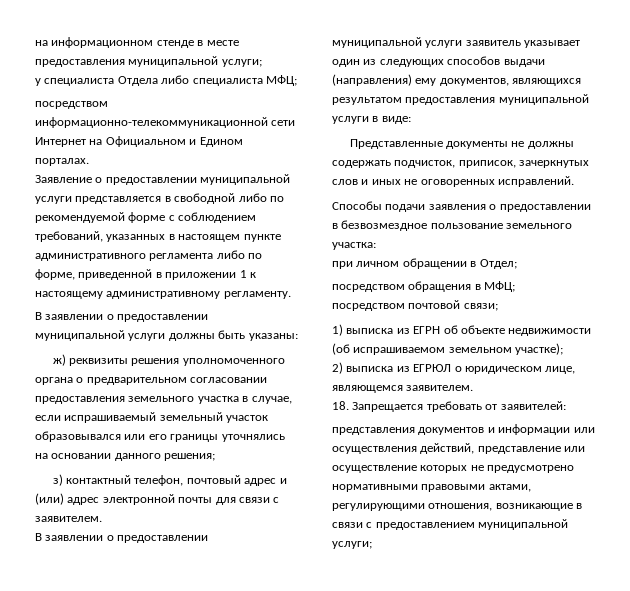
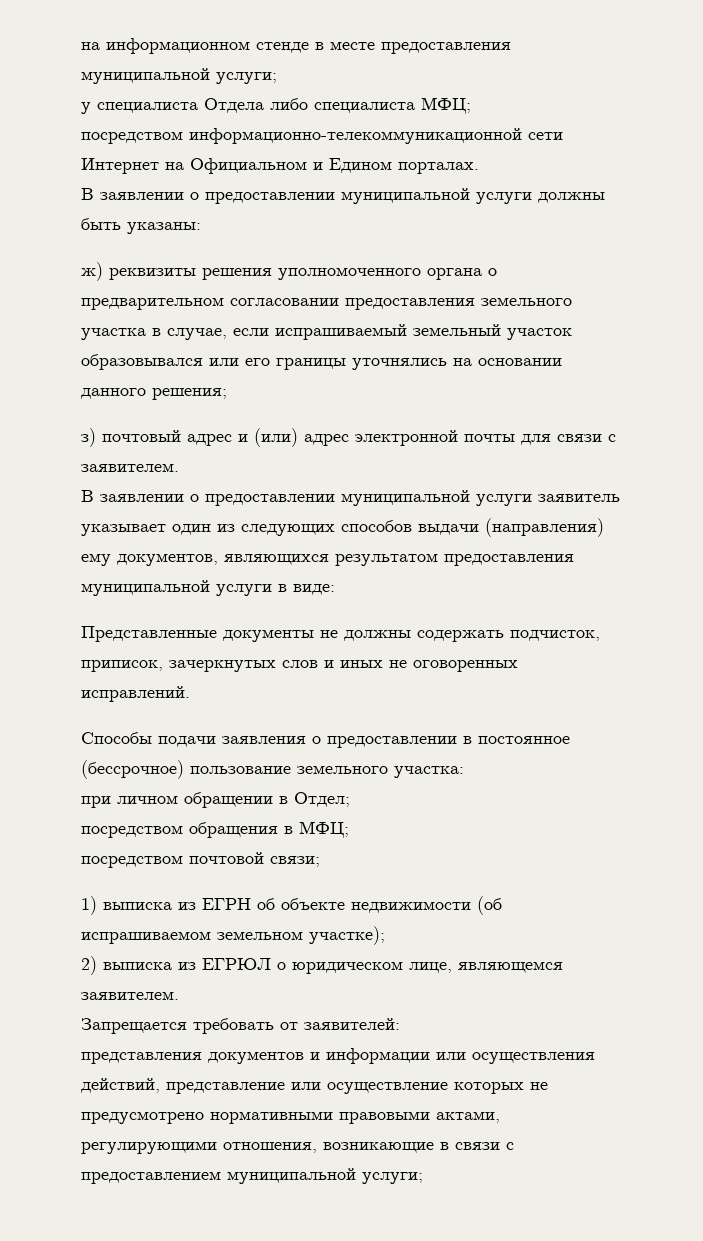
- Заявление о предоставлении муниципальной услуги представляется в свободной либо по рекомендуемой форме с соблюдением требований, указанных в настоящем пункте административного регламента либо по форме, приведенной в приложении 1 к настоящему административному регламенту.
- з) контактный телефон, почтовый адрес и (или) адрес электронной почты для связи с заявителем.
+ з) почтовый адрес и (или) адрес электронной почты для связи с заявителем.
- Способы подачи заявления о предоставлении в безвозмездное пользование земельного участка:
+ Способы подачи заявления о предоставлении в постоянное (бессрочное) пользование земельного участка:
- 18. Запрещается требовать от заявителей:
+ Запрещается требовать от заявителей:

